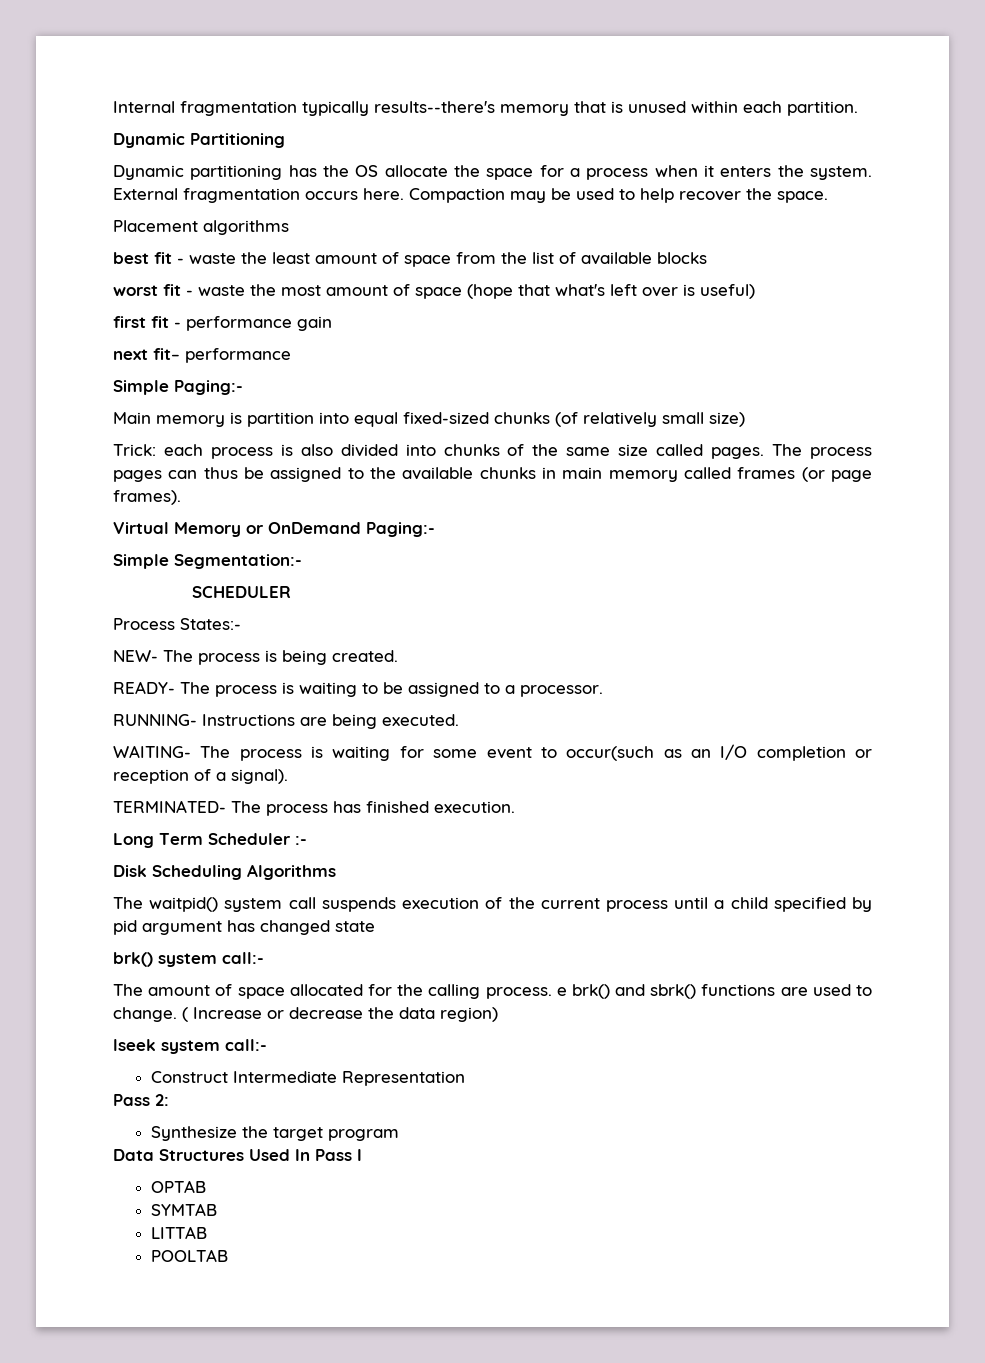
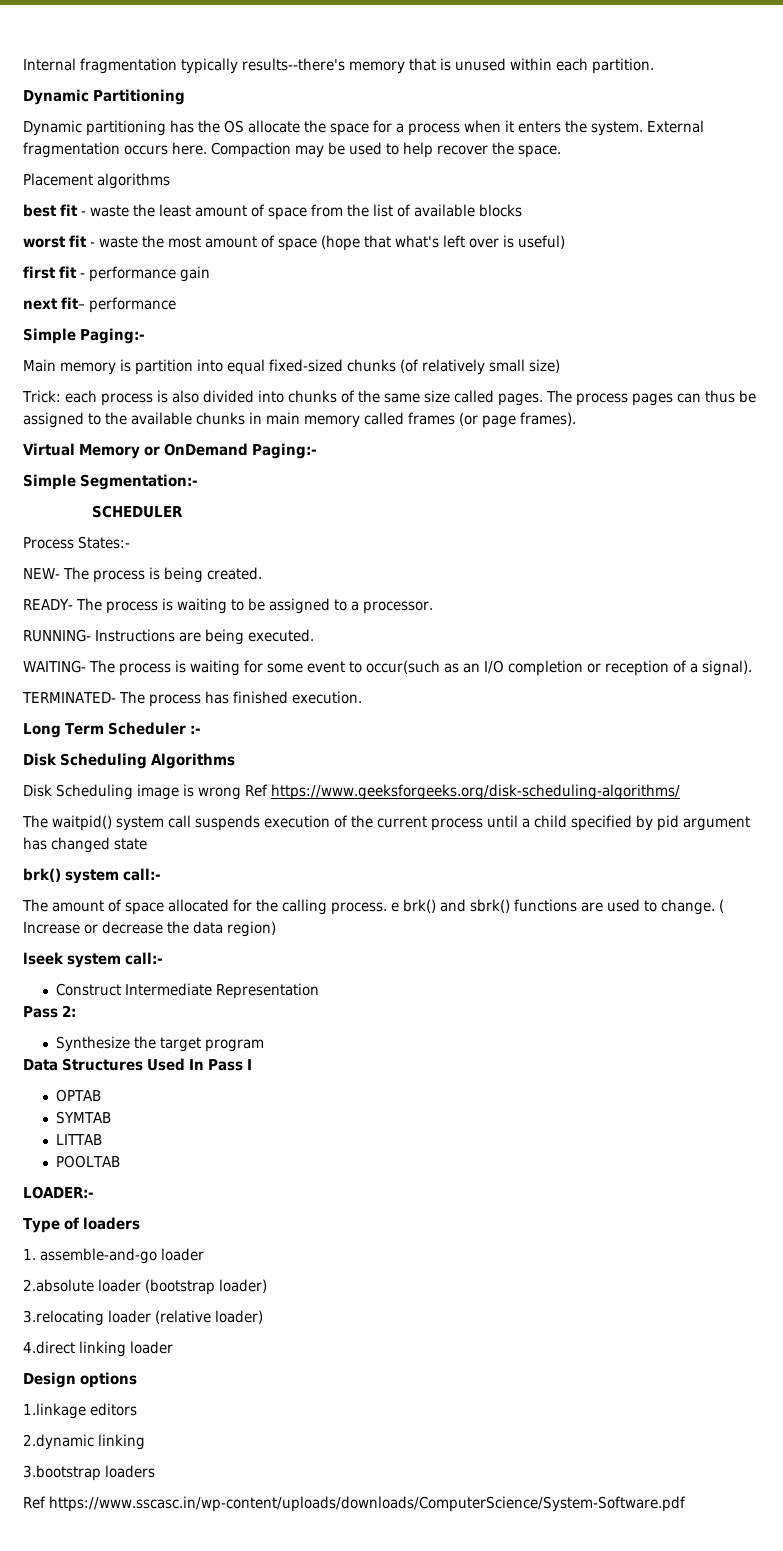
+ Disk Scheduling image is wrong Ref https://www.geeksforgeeks.org/disk-scheduling-algorithms/
+ LOADER:-
+ Type of loaders
+ 1. assemble-and-go loader
+ 2.absolute loader (bootstrap loader)
+ 3.relocating loader (relative loader)
+ 4.direct linking loader
+ Design options
+ 1.linkage editors
+ 2.dynamic linking
+ 3.bootstrap loaders
+ Ref https://www.sscasc.in/wp-content/uploads/downloads/ComputerScience/System-Software.pdf

